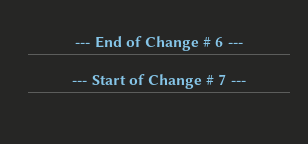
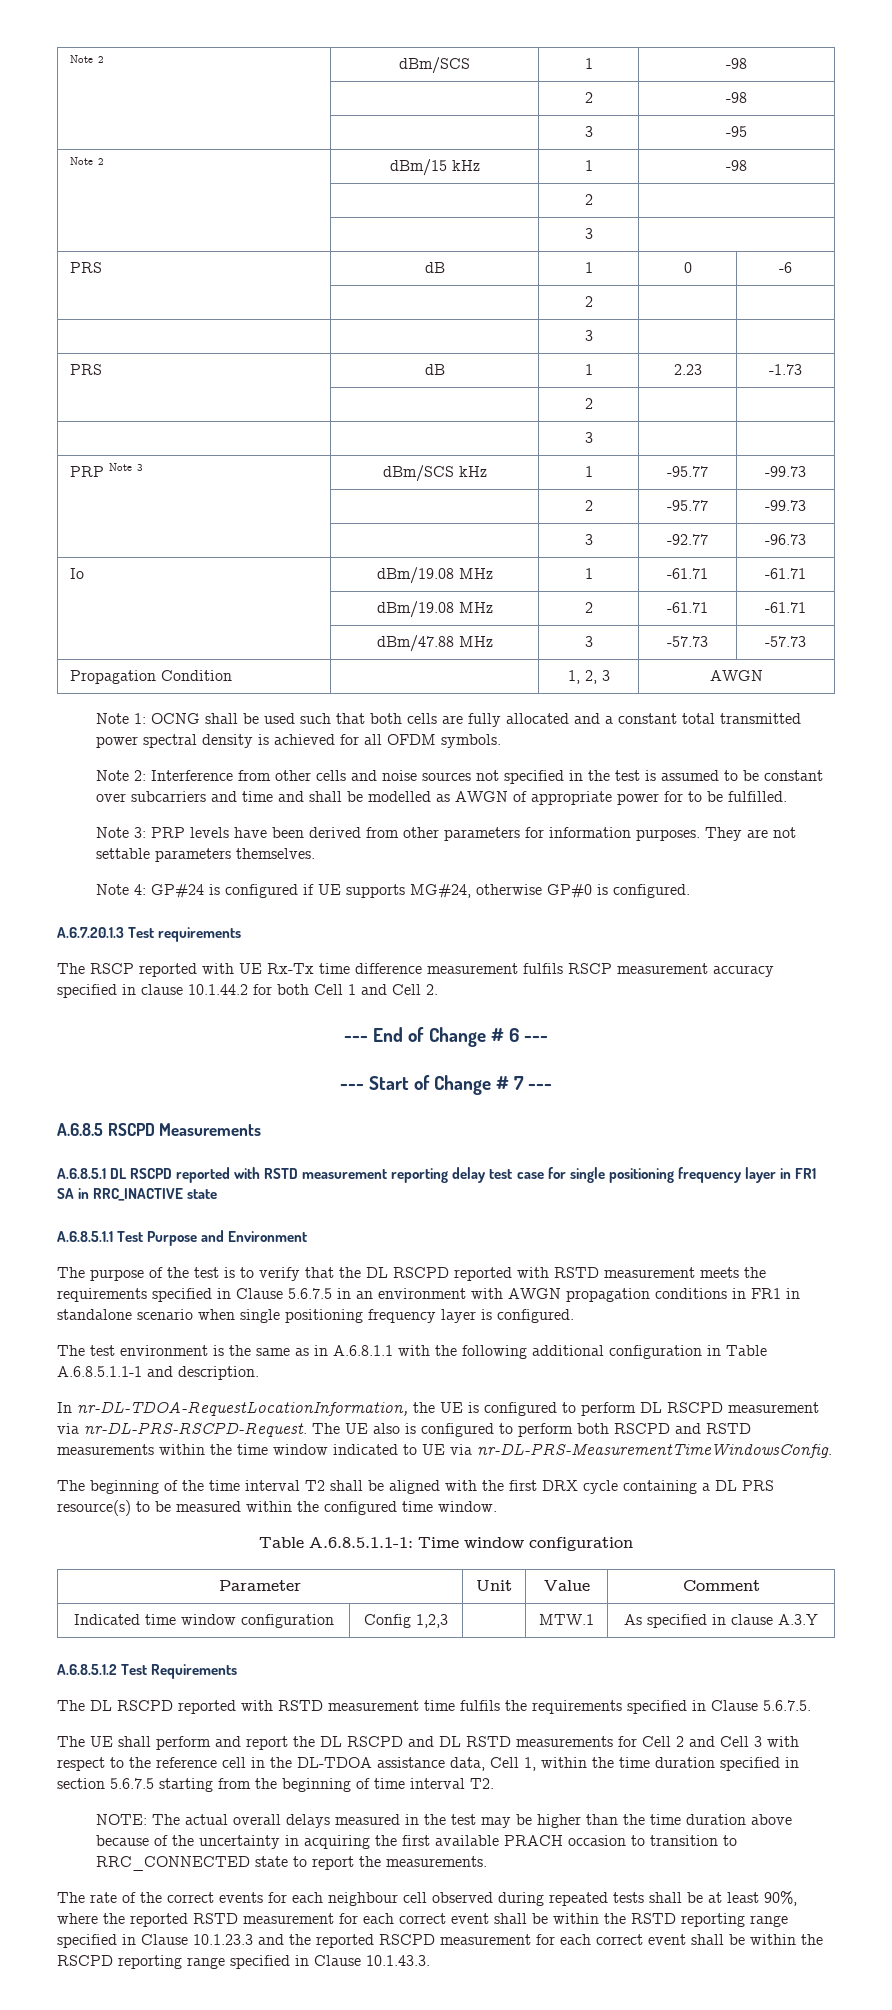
+ Note 2 | dBm/SCS | 1 | -98
+ | | 2 | -98
+ | | 3 | -95
+ Note 2 | dBm/15 kHz | 1 | -98
+ | | 2 |
+ | | 3 |
+ PRS | dB | 1 | 0 | -6
+ | | 2 | |
+ | | 3 | |
+ PRS | dB | 1 | 2.23 | -1.73
+ | | 2 | |
+ | | 3 | |
+ PRP Note 3 | dBm/SCS kHz | 1 | -95.77 | -99.73
+ | | 2 | -95.77 | -99.73
+ | | 3 | -92.77 | -96.73
+ Io | dBm/19.08 MHz | 1 | -61.71 | -61.71
+ | dBm/19.08 MHz | 2 | -61.71 | -61.71
+ | dBm/47.88 MHz | 3 | -57.73 | -57.73
+ Propagation Condition | | 1, 2, 3 | AWGN
+ Note 1: OCNG shall be used such that both cells are fully allocated and a constant total transmitted power spectral density is achieved for all OFDM symbols.
+ Note 2: Interference from other cells and noise sources not specified in the test is assumed to be constant over subcarriers and time and shall be modelled as AWGN of appropriate power for to be fulfilled.
+ Note 3: PRP levels have been derived from other parameters for information purposes. They are not settable parameters themselves.
+ Note 4: GP#24 is configured if UE supports MG#24, otherwise GP#0 is configured.
+ A.6.7.20.1.3 Test requirements
+ The RSCP reported with UE Rx-Tx time difference measurement fulfils RSCP measurement accuracy specified in clause 10.1.44.2 for both Cell 1 and Cell 2.
+ A.6.8.5 RSCPD Measurements
+ A.6.8.5.1 DL RSCPD reported with RSTD measurement reporting delay test case for single positioning frequency layer in FR1 SA in RRC_INACTIVE state
+ A.6.8.5.1.1 Test Purpose and Environment
+ The purpose of the test is to verify that the DL RSCPD reported with RSTD measurement meets the requirements specified in Clause 5.6.7.5 in an environment with AWGN propagation conditions in FR1 in standalone scenario when single positioning frequency layer is configured.
+ The test environment is the same as in A.6.8.1.1 with the following additional configuration in Table A.6.8.5.1.1-1 and description.
+ In nr-DL-TDOA-RequestLocationInformation, the UE is configured to perform DL RSCPD measurement via nr-DL-PRS-RSCPD-Request. The UE also is configured to perform both RSCPD and RSTD measurements within the time window indicated to UE via nr-DL-PRS-MeasurementTimeWindowsConfig.
+ The beginning of the time interval T2 shall be aligned with the first DRX cycle containing a DL PRS resource(s) to be measured within the configured time window.
+ Table A.6.8.5.1.1-1: Time window configuration
+ Parameter | Unit | Value | Comment
+ Indicated time window configuration | Config 1,2,3 | | MTW.1 | As specified in clause A.3.Y
+ A.6.8.5.1.2 Test Requirements
+ The DL RSCPD reported with RSTD measurement time fulfils the requirements specified in Clause 5.6.7.5.
+ The UE shall perform and report the DL RSCPD and DL RSTD measurements for Cell 2 and Cell 3 with respect to the reference cell in the DL-TDOA assistance data, Cell 1, within the time duration specified in section 5.6.7.5 starting from the beginning of time interval T2.
+ NOTE: The actual overall delays measured in the test may be higher than the time duration above because of the uncertainty in acquiring the first available PRACH occasion to transition to RRC_CONNECTED state to report the measurements.
+ The rate of the correct events for each neighbour cell observed during repeated tests shall be at least 90%, where the reported RSTD measurement for each correct event shall be within the RSTD reporting range specified in Clause 10.1.23.3 and the reported RSCPD measurement for each correct event shall be within the RSCPD reporting range specified in Clause 10.1.43.3.

